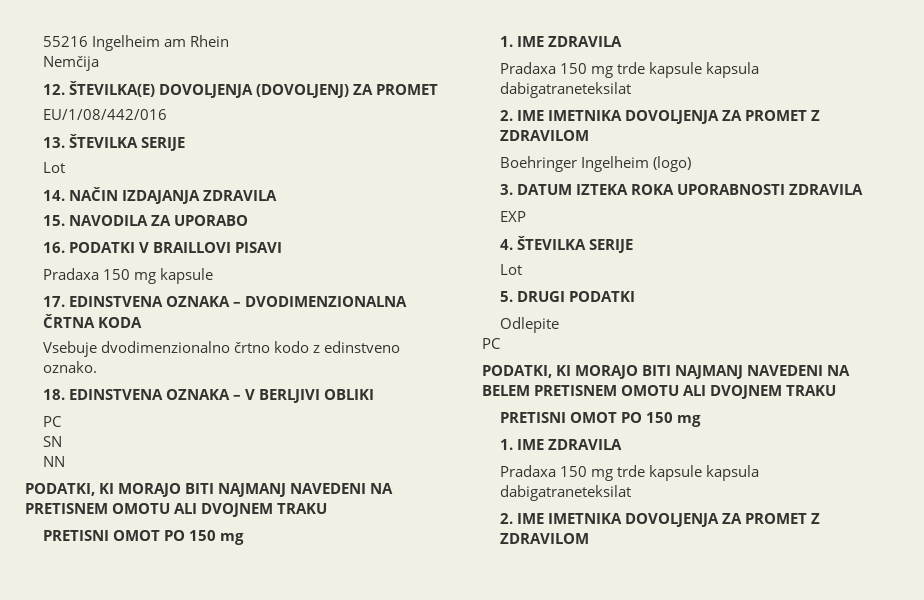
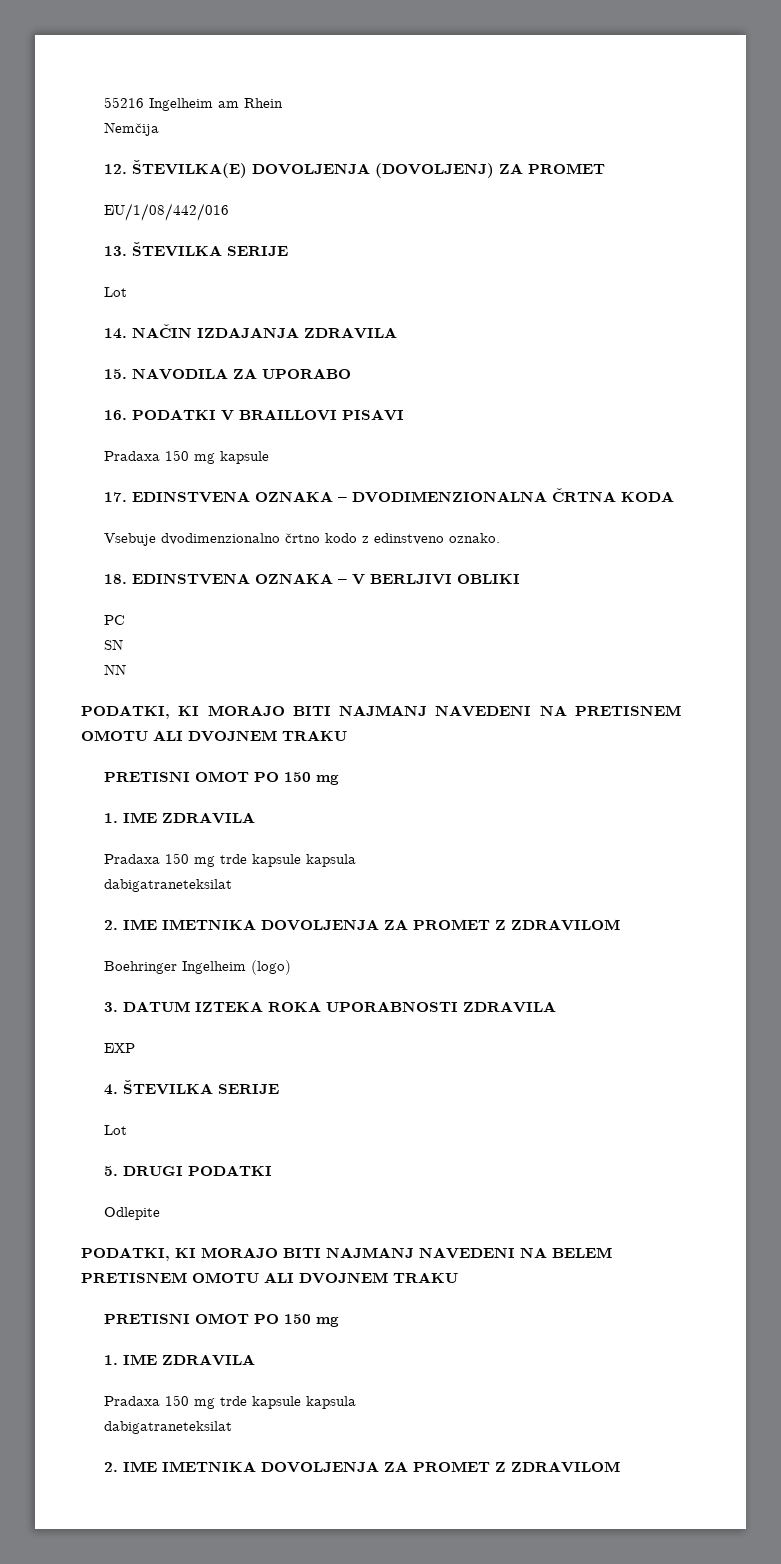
  Odlepite
- PC

